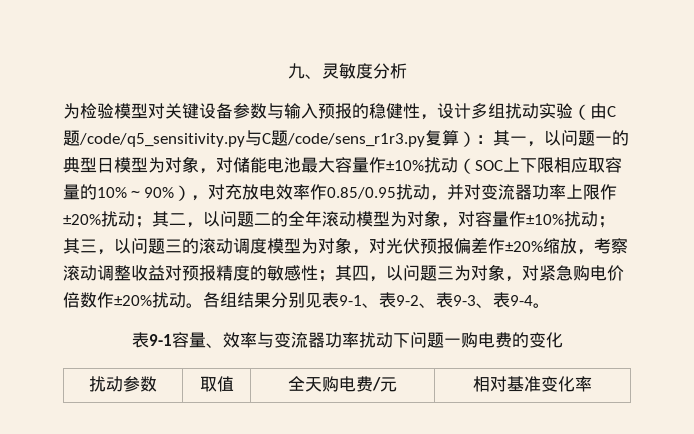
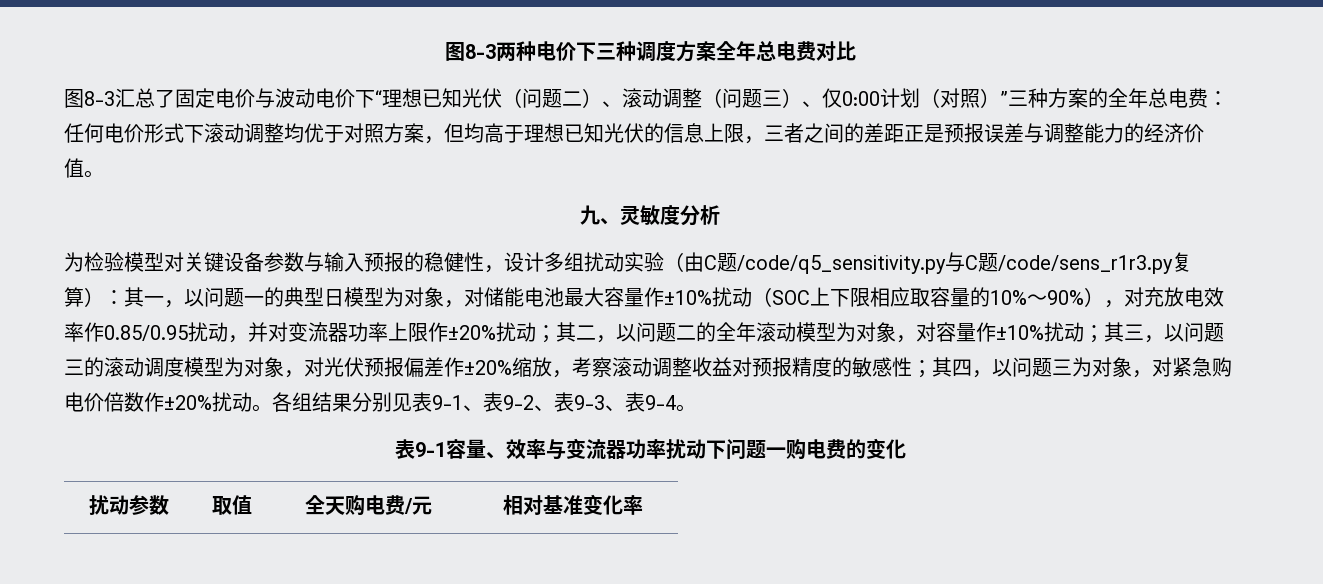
+ 图8-3两种电价下三种调度方案全年总电费对比
+ 图8-3汇总了固定电价与波动电价下“理想已知光伏（问题二）、滚动调整（问题三）、仅0:00计划（对照）”三种方案的全年总电费：任何电价形式下滚动调整均优于对照方案，但均高于理想已知光伏的信息上限，三者之间的差距正是预报误差与调整能力的经济价值。

